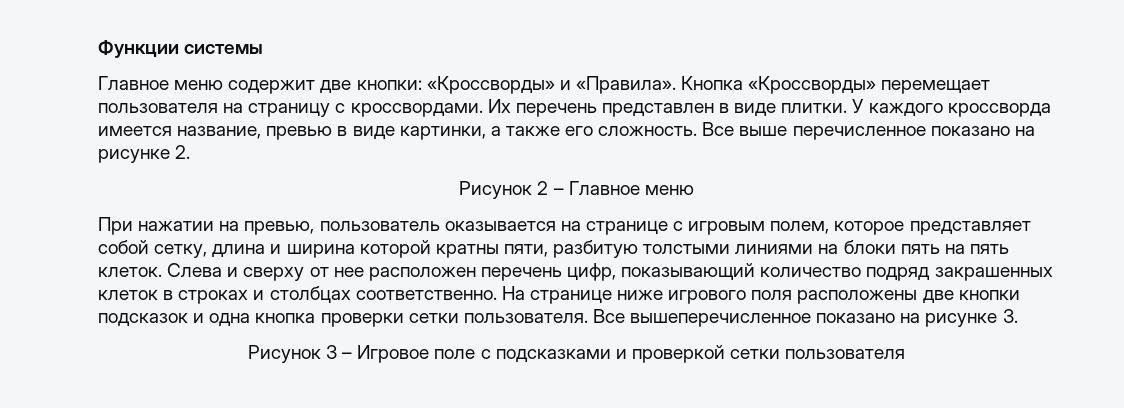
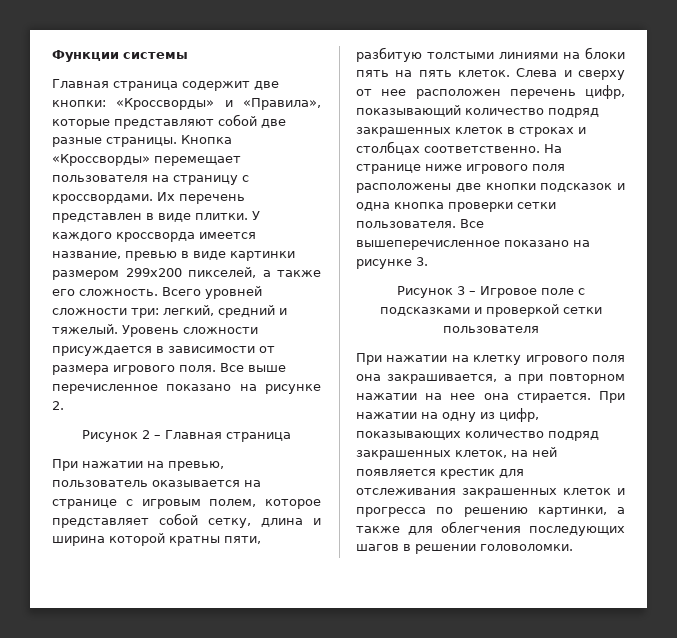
- Главное меню содержит две кнопки: «Кроссворды» и «Правила».
+ Главная страница содержит две кнопки: «Кроссворды» и «Правила», которые представляют собой две разные страницы.
- У каждого кроссворда имеется название, превью в виде картинки, а также его сложность.
+ У каждого кроссворда имеется название, превью в виде картинки размером 299x200 пикселей, а также его сложность. Всего уровней сложности три: легкий, средний и тяжелый. Уровень сложности присуждается в зависимости от размера игрового поля.
- Рисунок 2 – Главное меню
+ Рисунок 2 – Главная страница
+ При нажатии на клетку игрового поля она закрашивается, а при повторном нажатии на нее она стирается. При нажатии на одну из цифр, показывающих количество подряд закрашенных клеток, на ней появляется крестик для отслеживания закрашенных клеток и прогресса по решению картинки, а также для облегчения последующих шагов в решении головоломки.

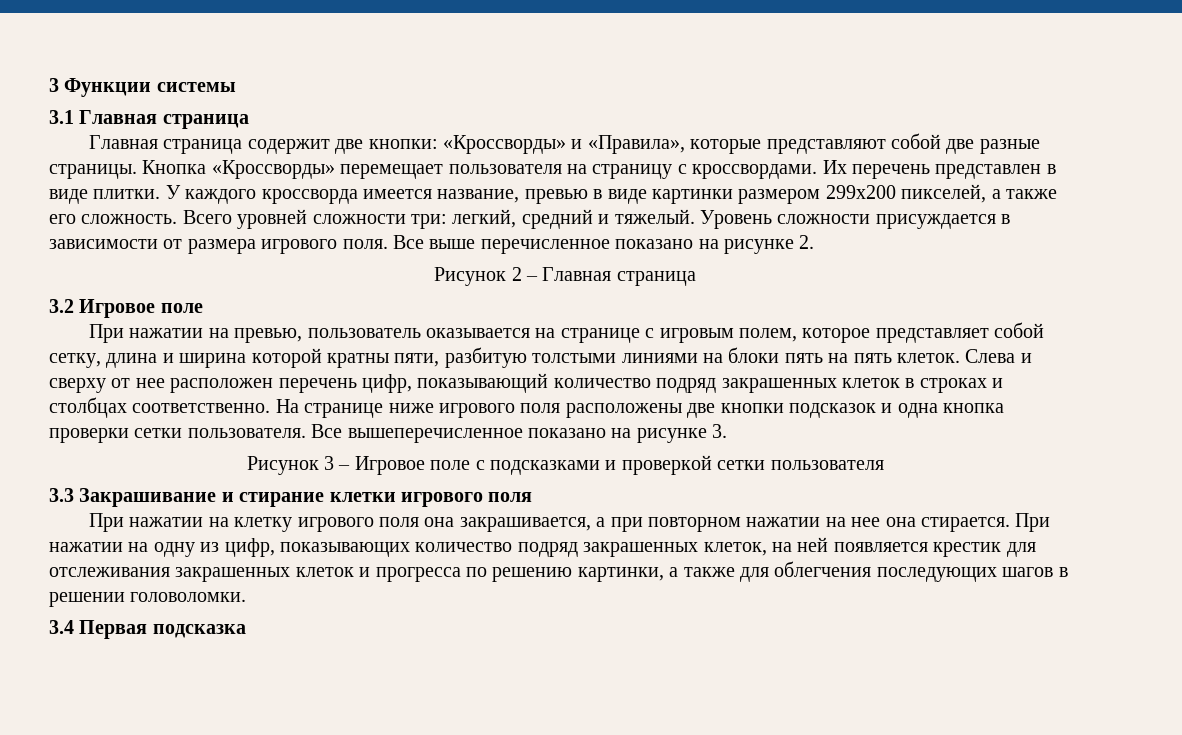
- Функции системы
+ 3 Функции системы
+ 3.1 Главная страница
+ 3.2 Игровое поле
+ 3.3 Закрашивание и стирание клетки игрового поля
+ 3.4 Первая подсказка

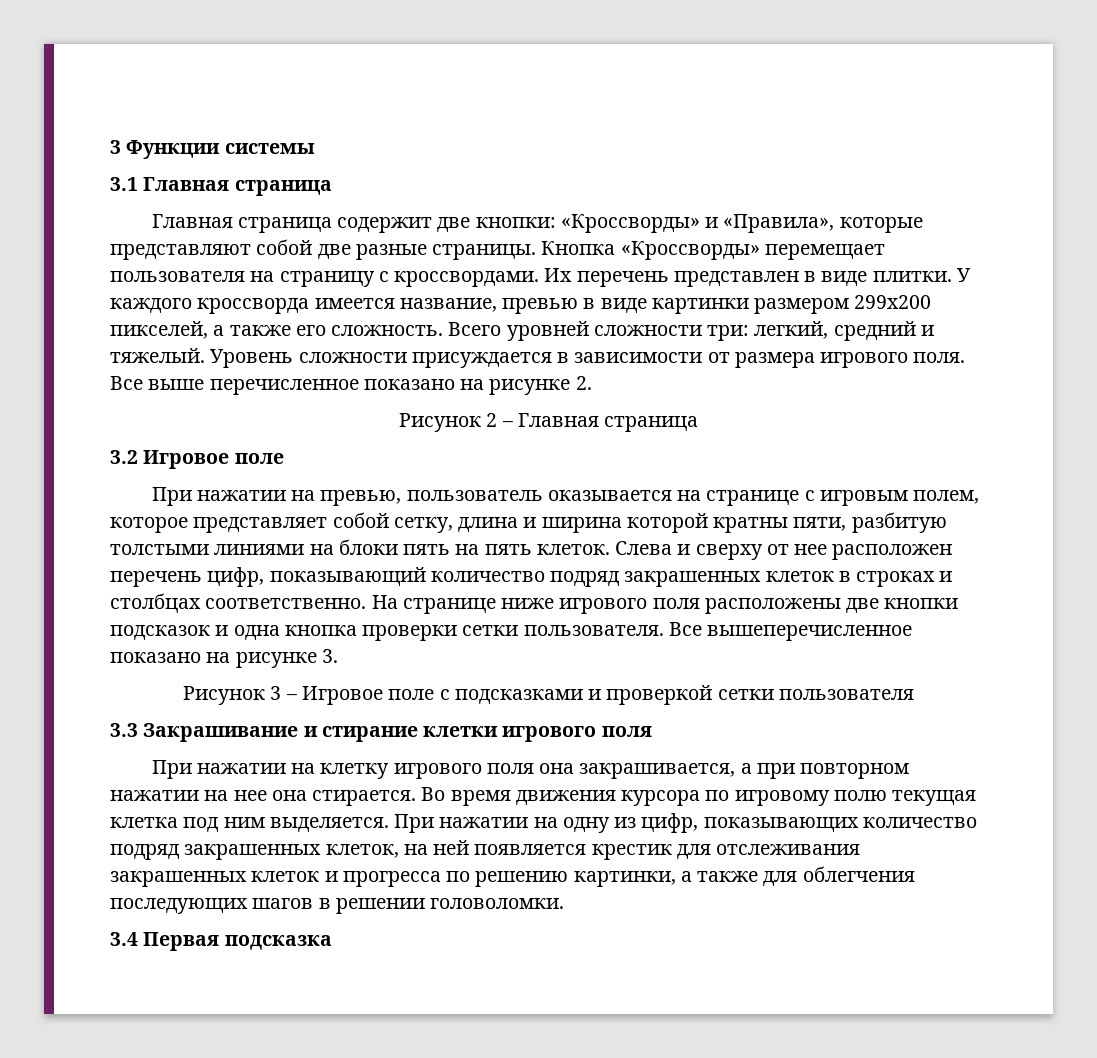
+ Во время движения курсора по игровому полю текущая клетка под ним выделяется.

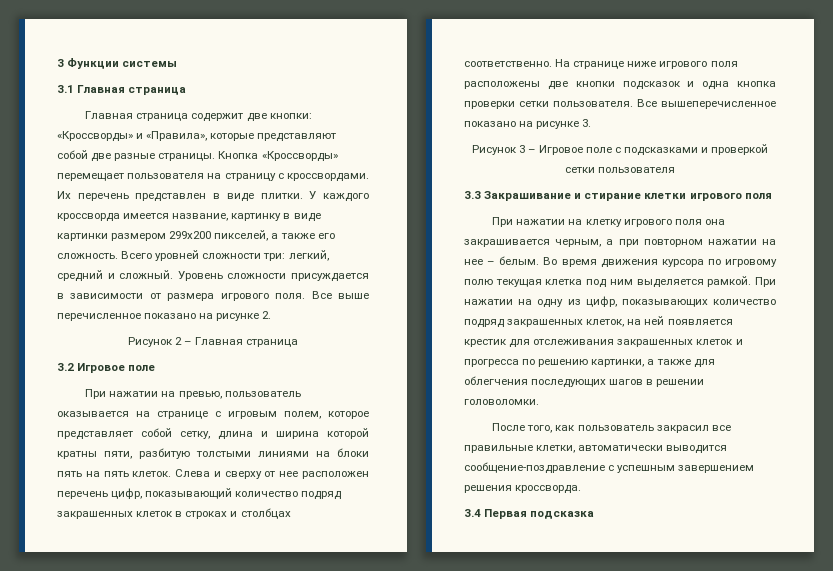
- У каждого кроссворда имеется название, превью в виде картинки размером 299x200 пикселей, а также его сложность.
+ У каждого кроссворда имеется название, картинку в виде картинки размером 299x200 пикселей, а также его сложность.
- Всего уровней сложности три: легкий, средний и тяжелый.
+ Всего уровней сложности три: легкий, средний и сложный.
- При нажатии на клетку игрового поля она закрашивается, а при повторном нажатии на нее она стирается.
+ При нажатии на клетку игрового поля она закрашивается черным, а при повторном нажатии на нее – белым.
- Во время движения курсора по игровому полю текущая клетка под ним выделяется.
+ Во время движения курсора по игровому полю текущая клетка под ним выделяется рамкой.
+ После того, как пользователь закрасил все правильные клетки, автоматически выводится сообщение-поздравление с успешным завершением решения кроссворда.

